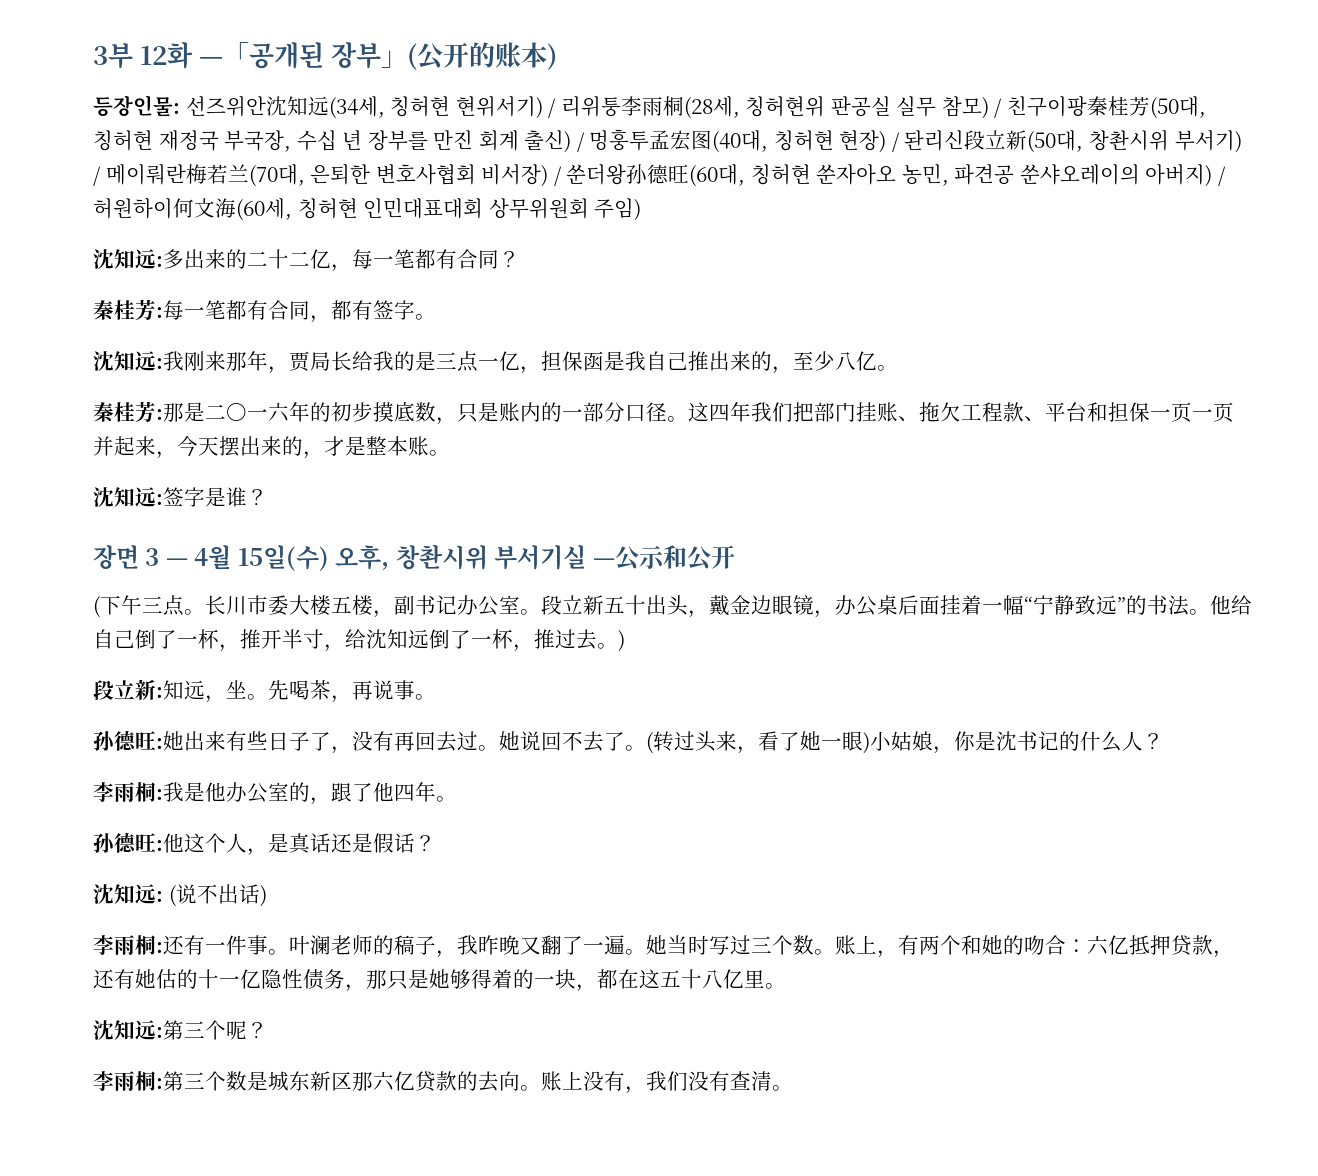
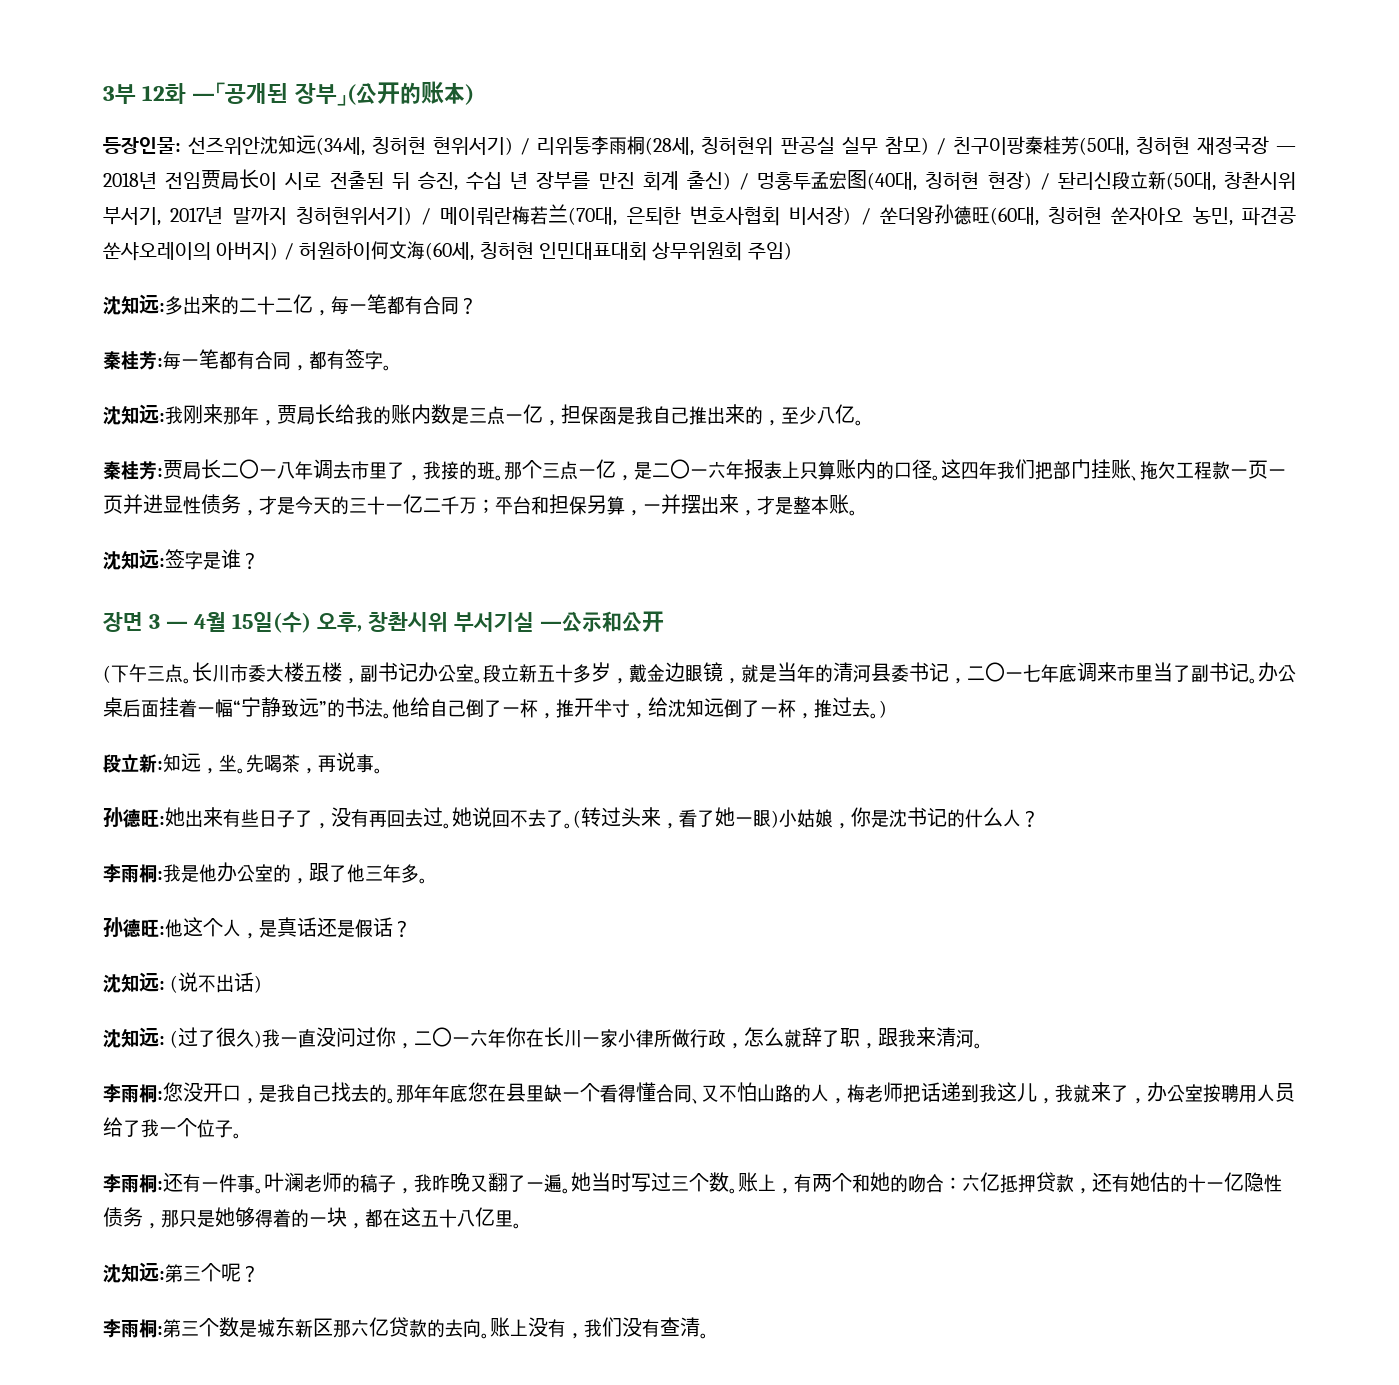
- 선즈위안沈知远(34세, 칭허현 현위서기) / 리위퉁李雨桐(28세, 칭허현위 판공실 실무 참모) / 친구이팡秦桂芳(50대, 칭허현 재정국 부국장, 수십 년 장부를 만진 회계 출신) / 멍훙투孟宏图(40대, 칭허현 현장) / 돤리신段立新(50대, 창촨시위 부서기) / 메이뤄란梅若兰(70대, 은퇴한 변호사협회 비서장) / 쑨더왕孙德旺(60대, 칭허현 쑨자아오 농민, 파견공 쑨샤오레이의 아버지) / 허원하이何文海(60세, 칭허현 인민대표대회 상무위원회 주임)
+ 선즈위안沈知远(34세, 칭허현 현위서기) / 리위퉁李雨桐(28세, 칭허현위 판공실 실무 참모) / 친구이팡秦桂芳(50대, 칭허현 재정국장 — 2018년 전임贾局长이 시로 전출된 뒤 승진, 수십 년 장부를 만진 회계 출신) / 멍훙투孟宏图(40대, 칭허현 현장) / 돤리신段立新(50대, 창촨시위 부서기, 2017년 말까지 칭허현위서기) / 메이뤄란梅若兰(70대, 은퇴한 변호사협회 비서장) / 쑨더왕孙德旺(60대, 칭허현 쑨자아오 농민, 파견공 쑨샤오레이의 아버지) / 허원하이何文海(60세, 칭허현 인민대표대회 상무위원회 주임)
- 沈知远:我刚来那年，贾局长给我的是三点一亿，担保函是我自己推出来的，至少八亿。
+ 沈知远:我刚来那年，贾局长给我的账内数是三点一亿，担保函是我自己推出来的，至少八亿。
- 秦桂芳:那是二〇一六年的初步摸底数，只是账内的一部分口径。
+ 秦桂芳:贾局长二〇一八年调去市里了，我接的班。那个三点一亿，是二〇一六年报表上只算账内的口径。
- 这四年我们把部门挂账、拖欠工程款、平台和担保一页一页并起来，今天摆出来的，才是整本账。
+ 这四年我们把部门挂账、拖欠工程款一页一页并进显性债务，才是今天的三十一亿二千万；平台和担保另算，一并摆出来，才是整本账。
- 段立新五十出头，戴金边眼镜，办公桌后面挂着一幅“宁静致远”的书法。
+ 段立新五十多岁，戴金边眼镜，就是当年的清河县委书记，二〇一七年底调来市里当了副书记。办公桌后面挂着一幅“宁静致远”的书法。
- 李雨桐:我是他办公室的，跟了他四年。
+ 李雨桐:我是他办公室的，跟了他三年多。
+ 沈知远: (过了很久)我一直没问过你，二〇一六年你在长川一家小律所做行政，怎么就辞了职，跟我来清河。
+ 李雨桐:您没开口，是我自己找去的。那年年底您在县里缺一个看得懂合同、又不怕山路的人，梅老师把话递到我这儿，我就来了，办公室按聘用人员给了我一个位子。

